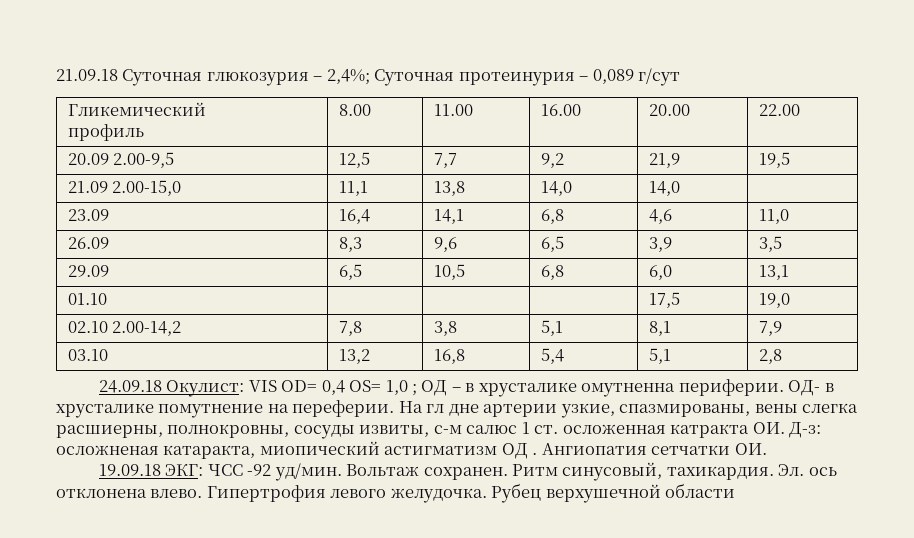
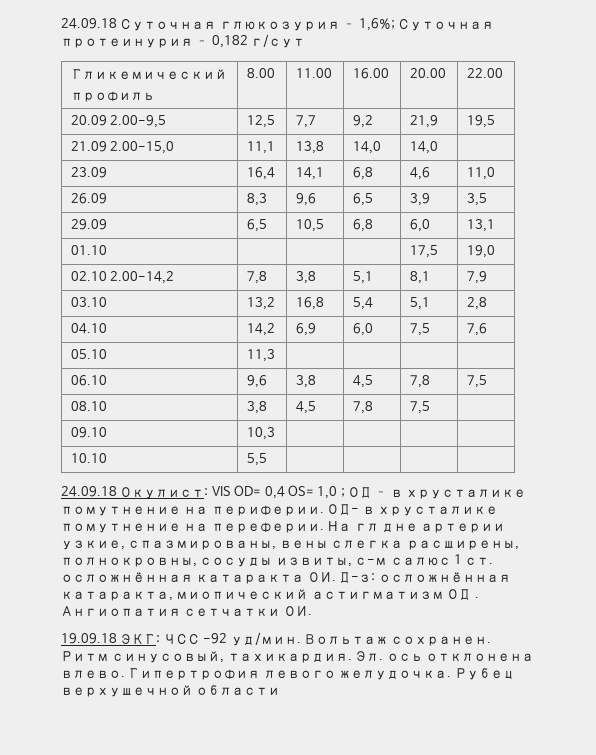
- 21.09.18 Суточная глюкозурия – 2,4%; Суточная протеинурия – 0,089 г/сут
+ 24.09.18 Суточная глюкозурия – 1,6%; Суточная протеинурия – 0,182 г/сут
+ 04.10 | 14,2 | 6,9 | 6,0 | 7,5 | 7,6
+ 05.10 | 11,3 | | | |
+ 06.10 | 9,6 | 3,8 | 4,5 | 7,8 | 7,5
+ 08.10 | 3,8 | 4,5 | 7,8 | 7,5 |
+ 09.10 | 10,3 | | | |
+ 10.10 | 5,5 | | | |
- 24.09.18 Окулист: VIS OD= 0,4 OS= 1,0 ; ОД – в хрусталике омутненна периферии.
+ 24.09.18 Окулист: VIS OD= 0,4 OS= 1,0 ; ОД – в хрусталике помутнение на периферии.
- На гл дне артерии узкие, спазмированы, вены слегка расшиерны, полнокровны, сосуды извиты, с-м салюс 1 ст. осложенная катракта ОИ. Д-з: осложненая катаракта, миопический астигматизм ОД .
+ На гл дне артерии узкие, спазмированы, вены слегка расширены, полнокровны, сосуды извиты, с-м салюс 1 ст. осложнённая катаракта ОИ. Д-з: осложнённая катаракта, миопический астигматизм ОД .

